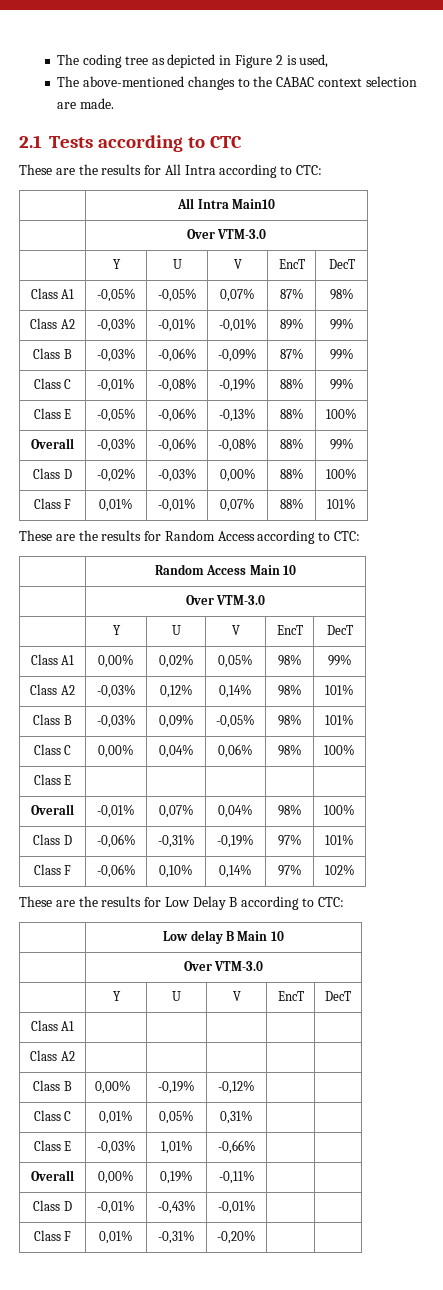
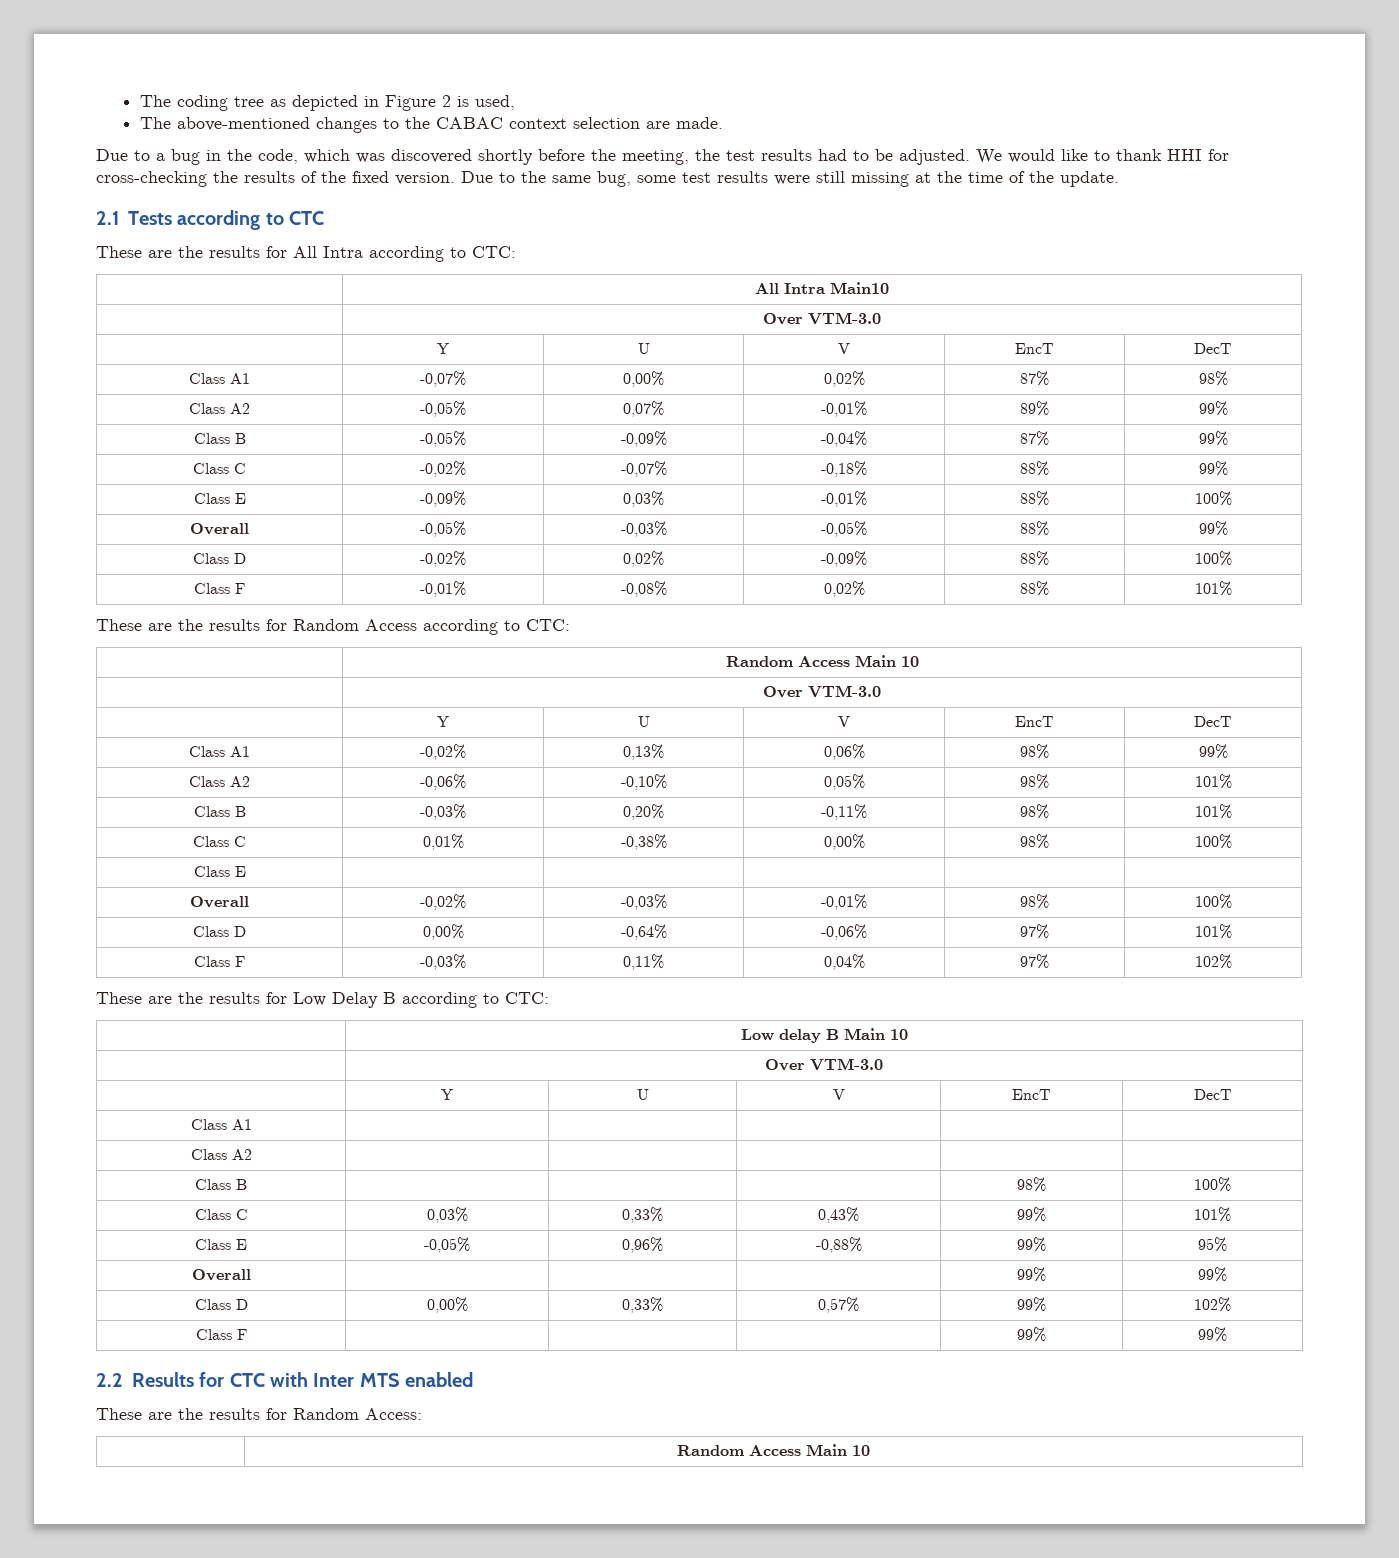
+ Due to a bug in the code, which was discovered shortly before the meeting, the test results had to be adjusted. We would like to thank HHI for cross-checking the results of the fixed version. Due to the same bug, some test results were still missing at the time of the update.
- Class A1 | -0,05% | -0,05% | 0,07% | 87% | 98%
+ Class A1 | -0,07% | 0,00% | 0,02% | 87% | 98%
- Class A2 | -0,03% | -0,01% | -0,01% | 89% | 99%
+ Class A2 | -0,05% | 0,07% | -0,01% | 89% | 99%
- Class B | -0,03% | -0,06% | -0,09% | 87% | 99%
+ Class B | -0,05% | -0,09% | -0,04% | 87% | 99%
- Class C | -0,01% | -0,08% | -0,19% | 88% | 99%
+ Class C | -0,02% | -0,07% | -0,18% | 88% | 99%
- Class E | -0,05% | -0,06% | -0,13% | 88% | 100%
+ Class E | -0,09% | 0,03% | -0,01% | 88% | 100%
- Overall | -0,03% | -0,06% | -0,08% | 88% | 99%
+ Overall | -0,05% | -0,03% | -0,05% | 88% | 99%
- Class D | -0,02% | -0,03% | 0,00% | 88% | 100%
+ Class D | -0,02% | 0,02% | -0,09% | 88% | 100%
- Class F | 0,01% | -0,01% | 0,07% | 88% | 101%
+ Class F | -0,01% | -0,08% | 0,02% | 88% | 101%
- Class A1 | 0,00% | 0,02% | 0,05% | 98% | 99%
+ Class A1 | -0,02% | 0,13% | 0,06% | 98% | 99%
- Class A2 | -0,03% | 0,12% | 0,14% | 98% | 101%
+ Class A2 | -0,06% | -0,10% | 0,05% | 98% | 101%
- Class B | -0,03% | 0,09% | -0,05% | 98% | 101%
+ Class B | -0,03% | 0,20% | -0,11% | 98% | 101%
- Class C | 0,00% | 0,04% | 0,06% | 98% | 100%
+ Class C | 0,01% | -0,38% | 0,00% | 98% | 100%
- Overall | -0,01% | 0,07% | 0,04% | 98% | 100%
+ Overall | -0,02% | -0,03% | -0,01% | 98% | 100%
- Class D | -0,06% | -0,31% | -0,19% | 97% | 101%
+ Class D | 0,00% | -0,64% | -0,06% | 97% | 101%
- Class F | -0,06% | 0,10% | 0,14% | 97% | 102%
+ Class F | -0,03% | 0,11% | 0,04% | 97% | 102%
- Class B | 0,00% | -0,19% | -0,12% | |
- Class C | 0,01% | 0,05% | 0,31% | |
- Class E | -0,03% | 1,01% | -0,66% | |
- Overall | 0,00% | 0,19% | -0,11% | |
- Class D | -0,01% | -0,43% | -0,01% | |
- Class F | 0,01% | -0,31% | -0,20% | |
+ Class B | | | | 98% | 100%
+ Class C | 0,03% | 0,33% | 0,43% | 99% | 101%
+ Class E | -0,05% | 0,96% | -0,88% | 99% | 95%
+ Overall | | | | 99% | 99%
+ Class D | 0,00% | 0,33% | 0,57% | 99% | 102%
+ Class F | | | | 99% | 99%
+ 2.2 Results for CTC with Inter MTS enabled
+ These are the results for Random Access:
+ | Random Access Main 10

